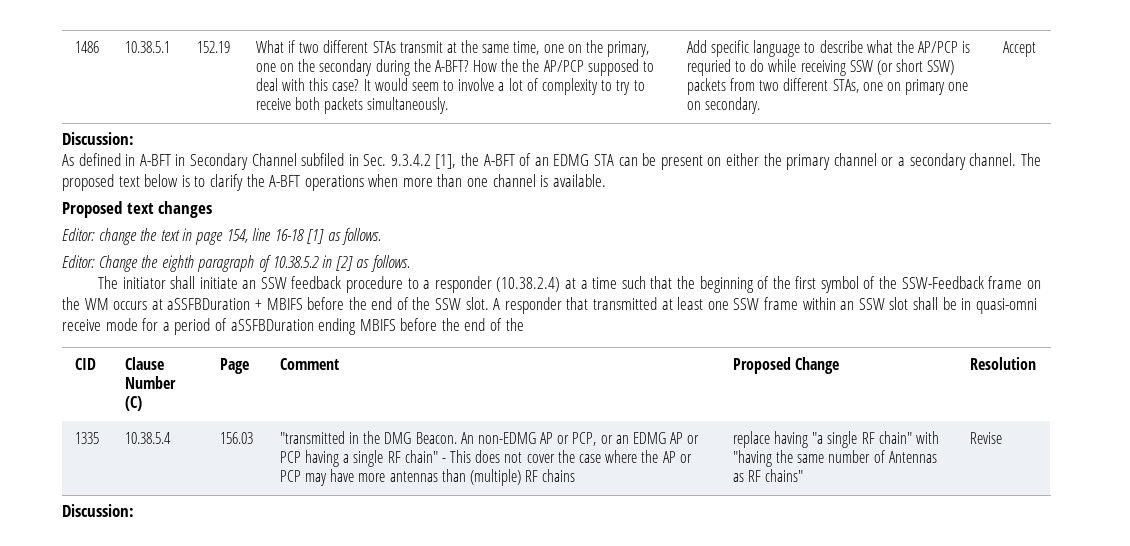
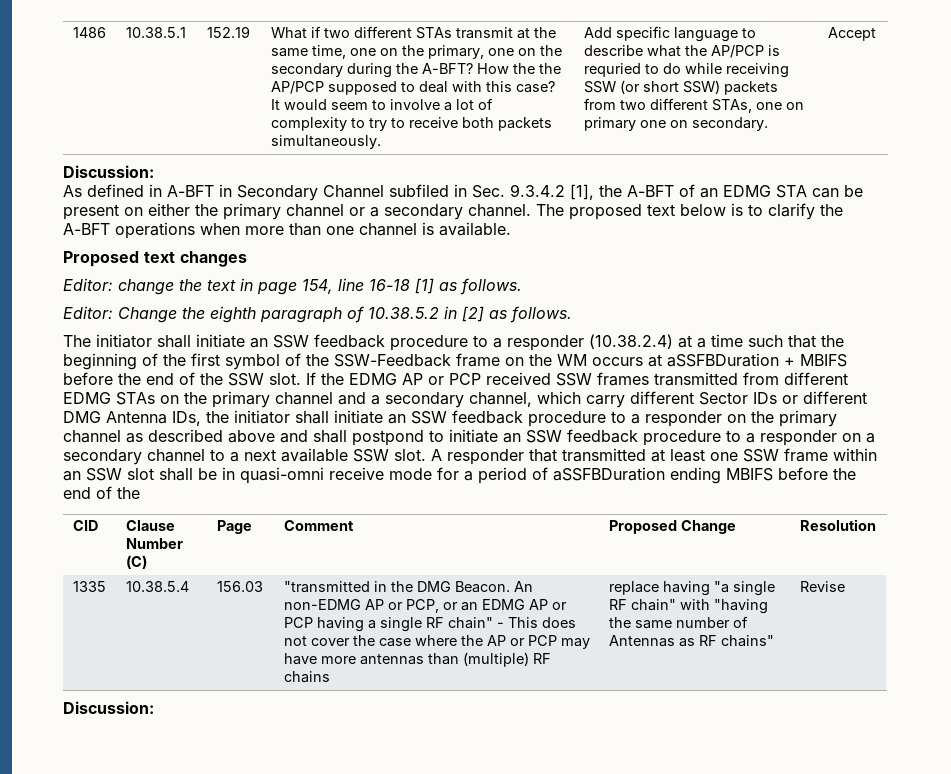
+ If the EDMG AP or PCP received SSW frames transmitted from different EDMG STAs on the primary channel and a secondary channel, which carry different Sector IDs or different DMG Antenna IDs, the initiator shall initiate an SSW feedback procedure to a responder on the primary channel as described above and shall postpond to initiate an SSW feedback procedure to a responder on a secondary channel to a next available SSW slot.

